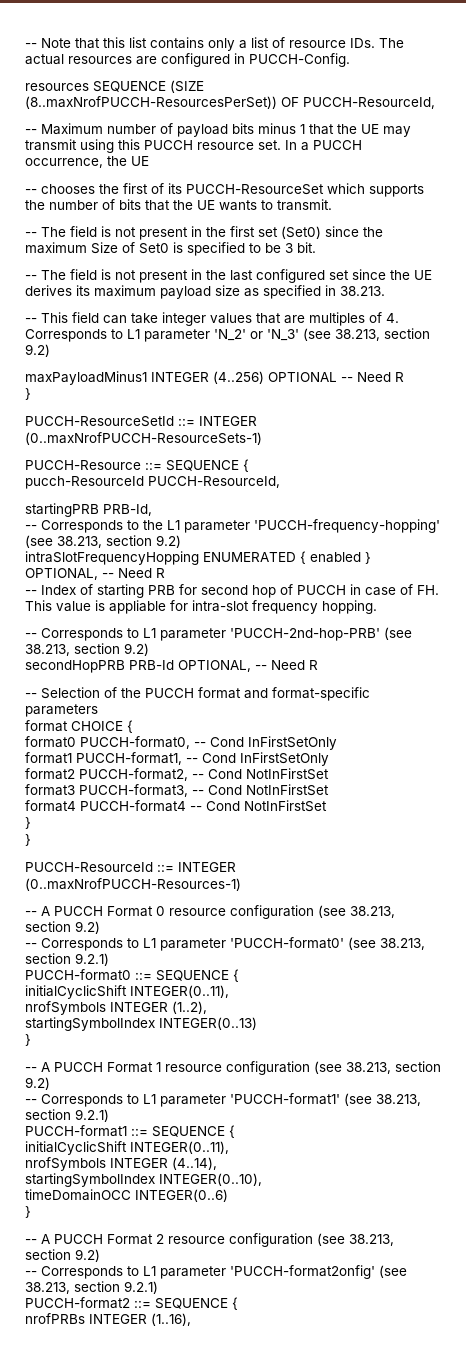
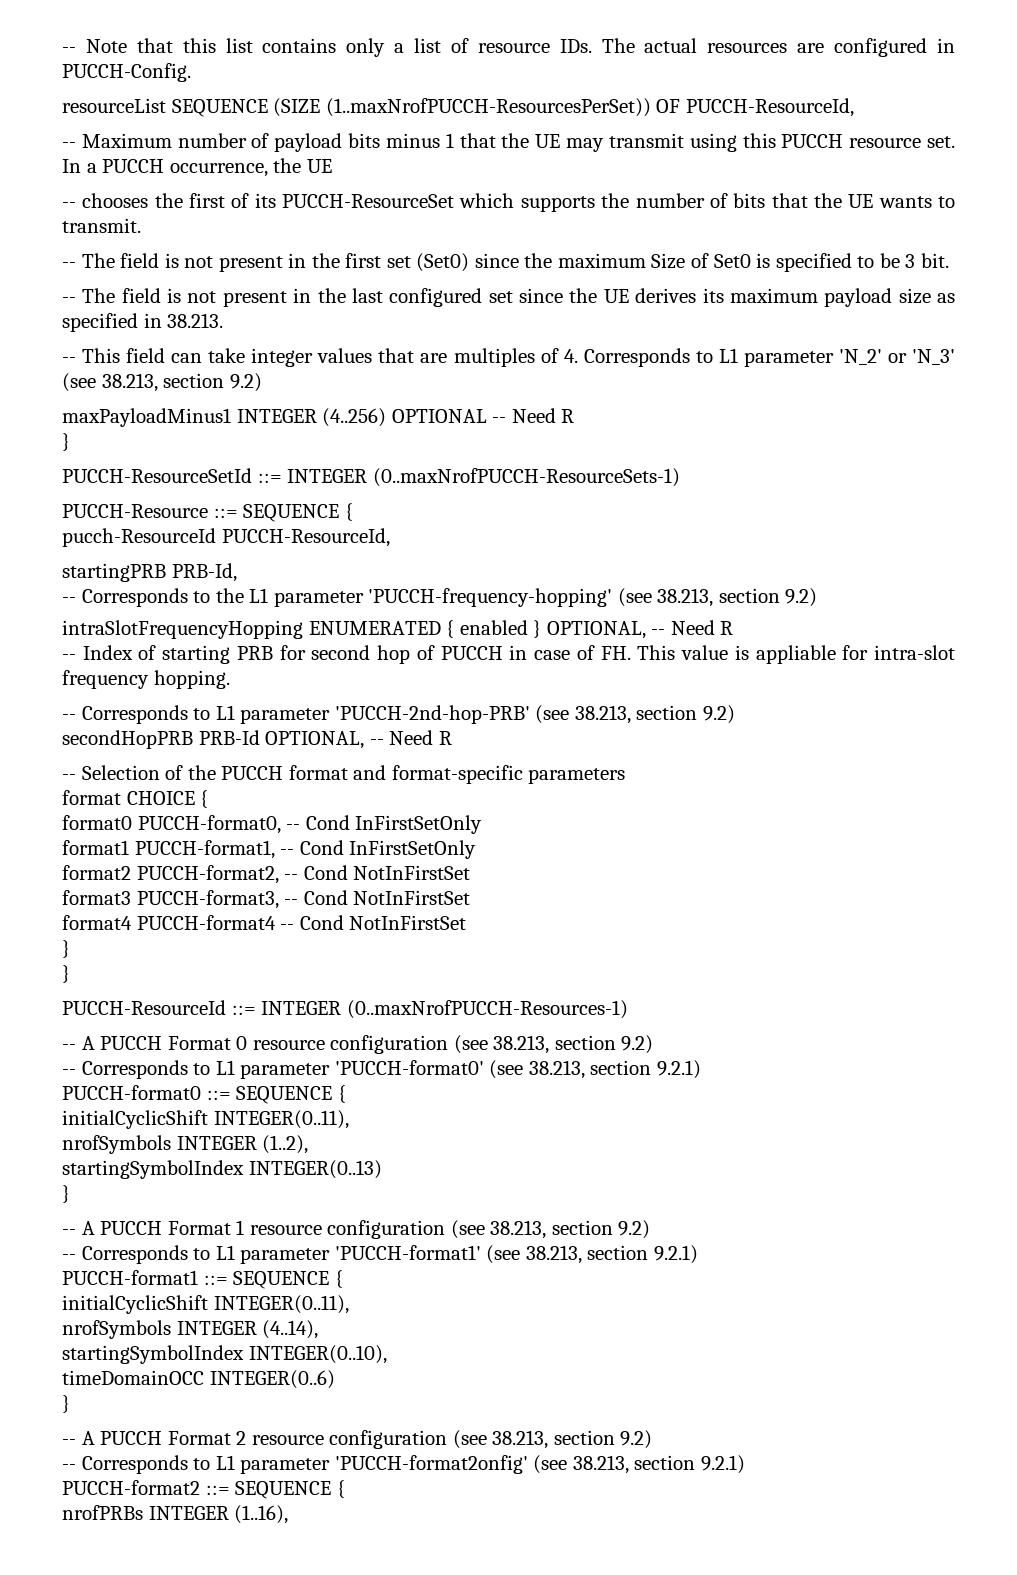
- resources SEQUENCE (SIZE (8..maxNrofPUCCH-ResourcesPerSet)) OF PUCCH-ResourceId,
+ resourceList SEQUENCE (SIZE (1..maxNrofPUCCH-ResourcesPerSet)) OF PUCCH-ResourceId,

